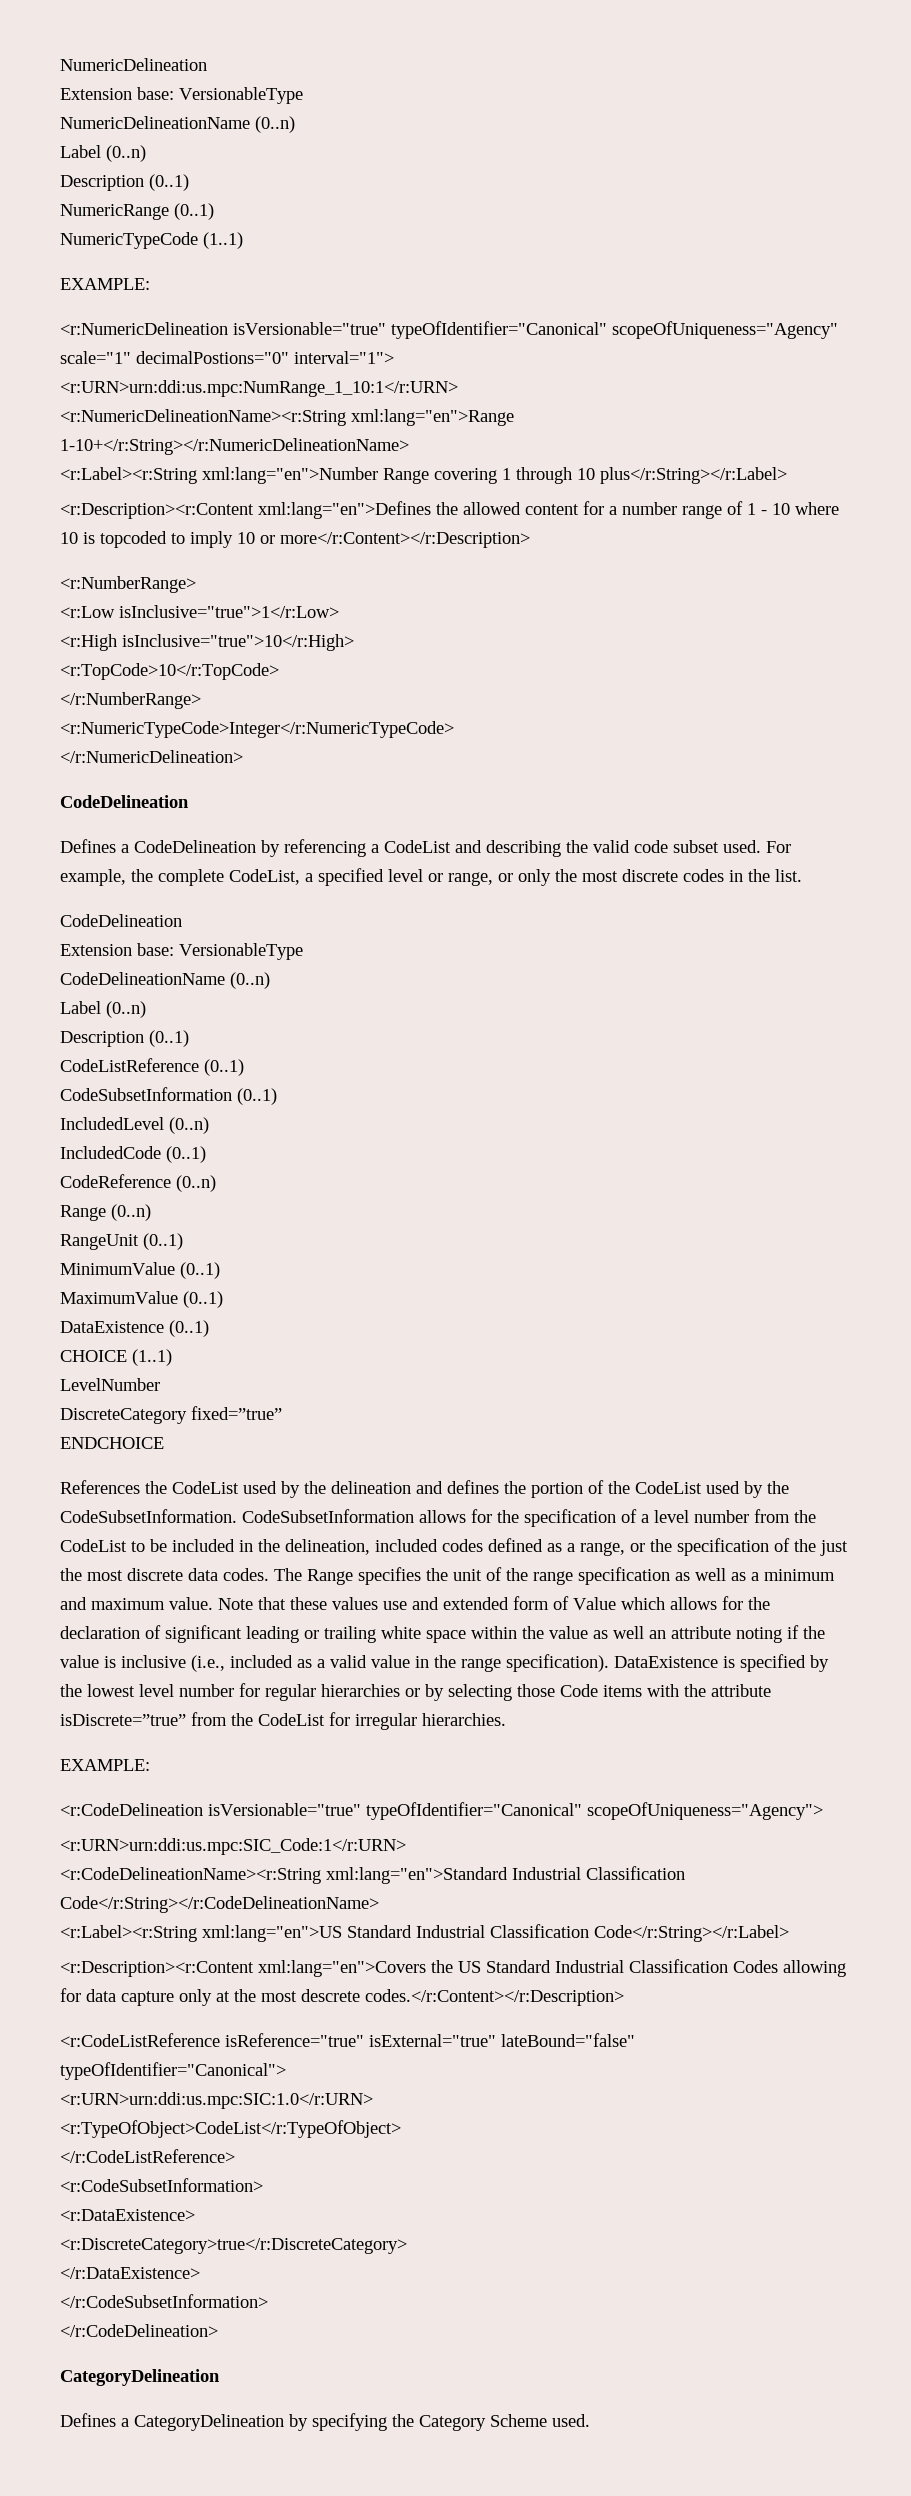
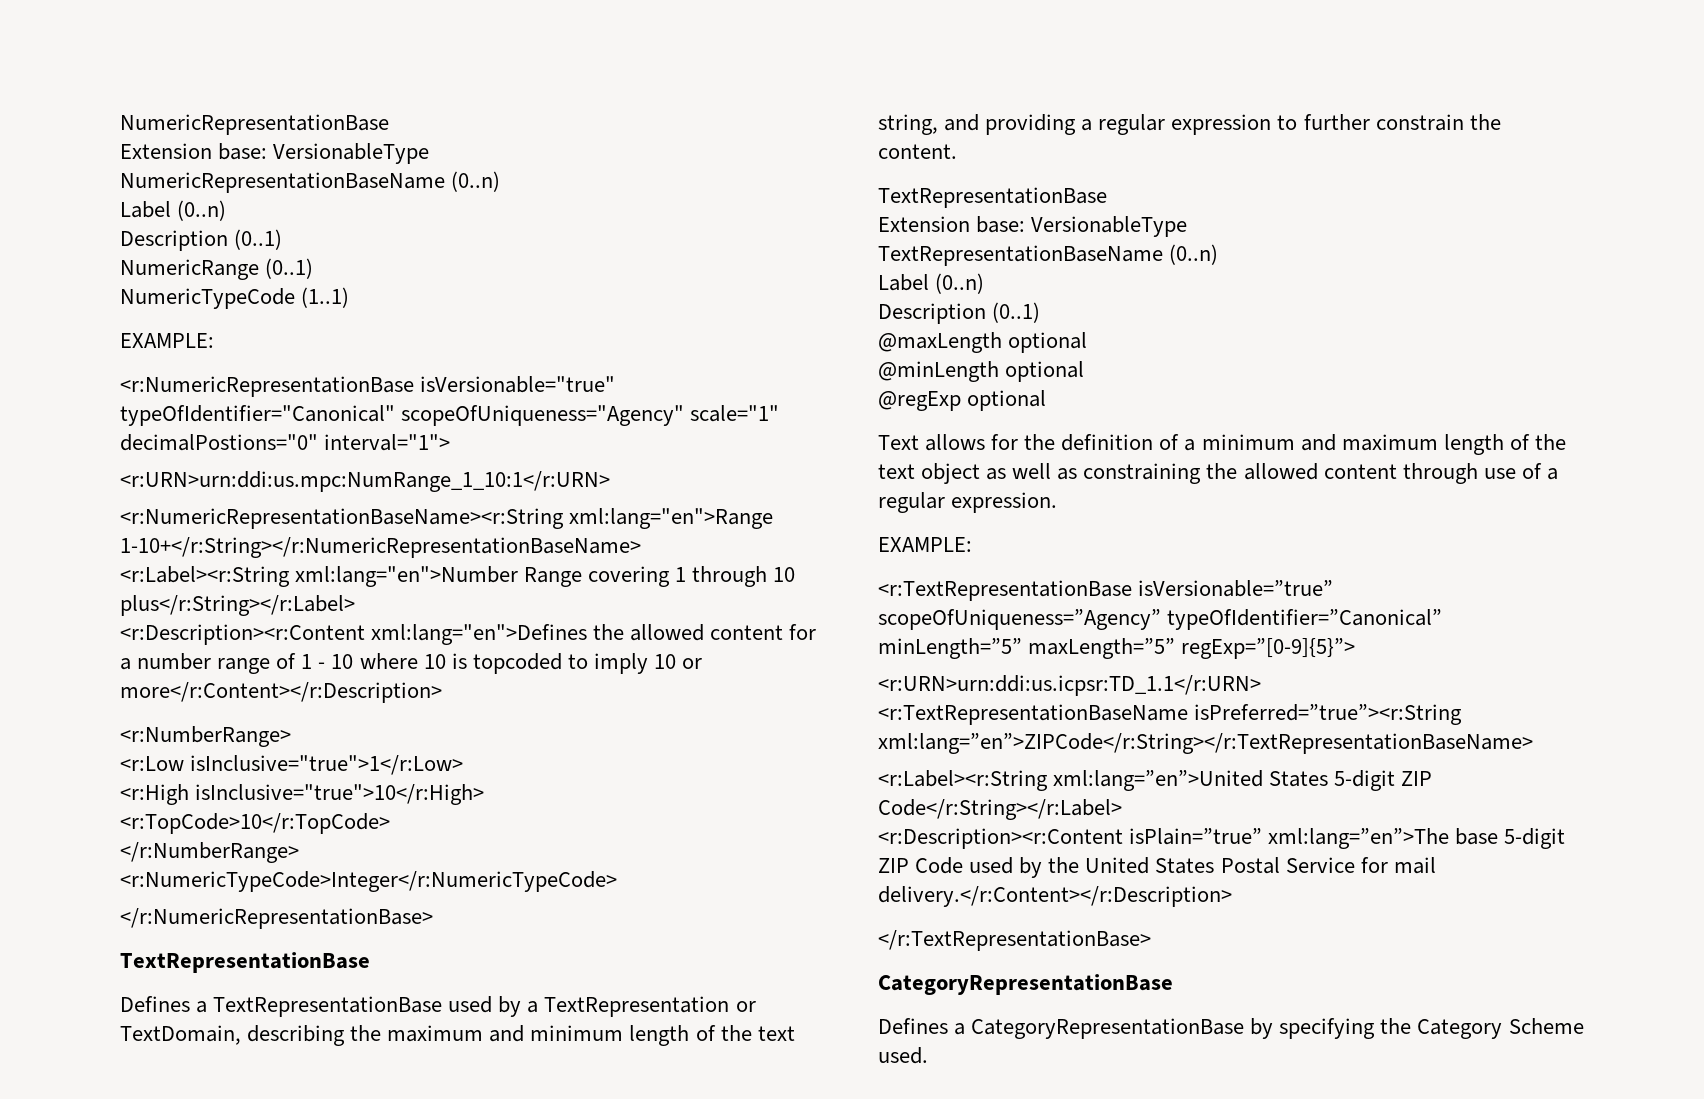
- NumericDelineation
+ NumericRepresentationBase
  Extension base: VersionableType
- NumericDelineationName (0..n)
+ NumericRepresentationBaseName (0..n)
- <r:NumericDelineation isVersionable="true" typeOfIdentifier="Canonical" scopeOfUniqueness="Agency" scale="1" decimalPostions="0" interval="1">
+ <r:NumericRepresentationBase isVersionable="true" typeOfIdentifier="Canonical" scopeOfUniqueness="Agency" scale="1" decimalPostions="0" interval="1">
- <r:NumericDelineationName><r:String xml:lang="en">Range 1-10+</r:String></r:NumericDelineationName>
+ <r:NumericRepresentationBaseName><r:String xml:lang="en">Range 1-10+</r:String></r:NumericRepresentationBaseName>
- </r:NumericDelineation>
- CodeDelineation
- Defines a CodeDelineation by referencing a CodeList and describing the valid code subset used. For example, the complete CodeList, a specified level or range, or only the most discrete codes in the list.
- CodeDelineation
+ </r:NumericRepresentationBase>
+ TextRepresentationBase
+ Defines a TextRepresentationBase used by a TextRepresentation or TextDomain, describing the maximum and minimum length of the text string, and providing a regular expression to further constrain the content.
+ TextRepresentationBase
  Extension base: VersionableType
- CodeDelineationName (0..n)
+ TextRepresentationBaseName (0..n)
  Label (0..n)
  Description (0..1)
- CodeListReference (0..1)
- CodeSubsetInformation (0..1)
- IncludedLevel (0..n)
- IncludedCode (0..1)
- CodeReference (0..n)
- Range (0..n)
- RangeUnit (0..1)
- MinimumValue (0..1)
- MaximumValue (0..1)
- DataExistence (0..1)
- CHOICE (1..1)
- LevelNumber
- DiscreteCategory fixed=”true”
- ENDCHOICE
- References the CodeList used by the delineation and defines the portion of the CodeList used by the CodeSubsetInformation. CodeSubsetInformation allows for the specification of a level number from the CodeList to be included in the delineation, included codes defined as a range, or the specification of the just the most discrete data codes. The Range specifies the unit of the range specification as well as a minimum and maximum value. Note that these values use and extended form of Value which allows for the declaration of significant leading or trailing white space within the value as well an attribute noting if the value is inclusive (i.e., included as a valid value in the range specification). DataExistence is specified by the lowest level number for regular hierarchies or by selecting those Code items with the attribute isDiscrete=”true” from the CodeList for irregular hierarchies.
+ @maxLength optional
+ @minLength optional
+ @regExp optional
+ Text allows for the definition of a minimum and maximum length of the text object as well as constraining the allowed content through use of a regular expression.
  EXAMPLE:
- <r:CodeDelineation isVersionable="true" typeOfIdentifier="Canonical" scopeOfUniqueness="Agency">
- <r:URN>urn:ddi:us.mpc:SIC_Code:1</r:URN>
- <r:CodeDelineationName><r:String xml:lang="en">Standard Industrial Classification Code</r:String></r:CodeDelineationName>
- <r:Label><r:String xml:lang="en">US Standard Industrial Classification Code</r:String></r:Label>
- <r:Description><r:Content xml:lang="en">Covers the US Standard Industrial Classification Codes allowing for data capture only at the most descrete codes.</r:Content></r:Description>
- <r:CodeListReference isReference="true" isExternal="true" lateBound="false" typeOfIdentifier="Canonical">
- <r:URN>urn:ddi:us.mpc:SIC:1.0</r:URN>
- <r:TypeOfObject>CodeList</r:TypeOfObject>
- </r:CodeListReference>
- <r:CodeSubsetInformation>
- <r:DataExistence>
- <r:DiscreteCategory>true</r:DiscreteCategory>
- </r:DataExistence>
- </r:CodeSubsetInformation>
- </r:CodeDelineation>
- CategoryDelineation
- Defines a CategoryDelineation by specifying the Category Scheme used.
+ <r:TextRepresentationBase isVersionable=”true” scopeOfUniqueness=”Agency” typeOfIdentifier=”Canonical” minLength=”5” maxLength=”5” regExp=”[0-9]{5}”>
+ <r:URN>urn:ddi:us.icpsr:TD_1.1</r:URN>
+ <r:TextRepresentationBaseName isPreferred=”true”><r:String xml:lang=”en”>ZIPCode</r:String></r:TextRepresentationBaseName>
+ <r:Label><r:String xml:lang=”en”>United States 5-digit ZIP Code</r:String></r:Label>
+ <r:Description><r:Content isPlain=”true” xml:lang=”en”>The base 5-digit ZIP Code used by the United States Postal Service for mail delivery.</r:Content></r:Description>
+ </r:TextRepresentationBase>
+ CategoryRepresentationBase
+ Defines a CategoryRepresentationBase by specifying the Category Scheme used.

